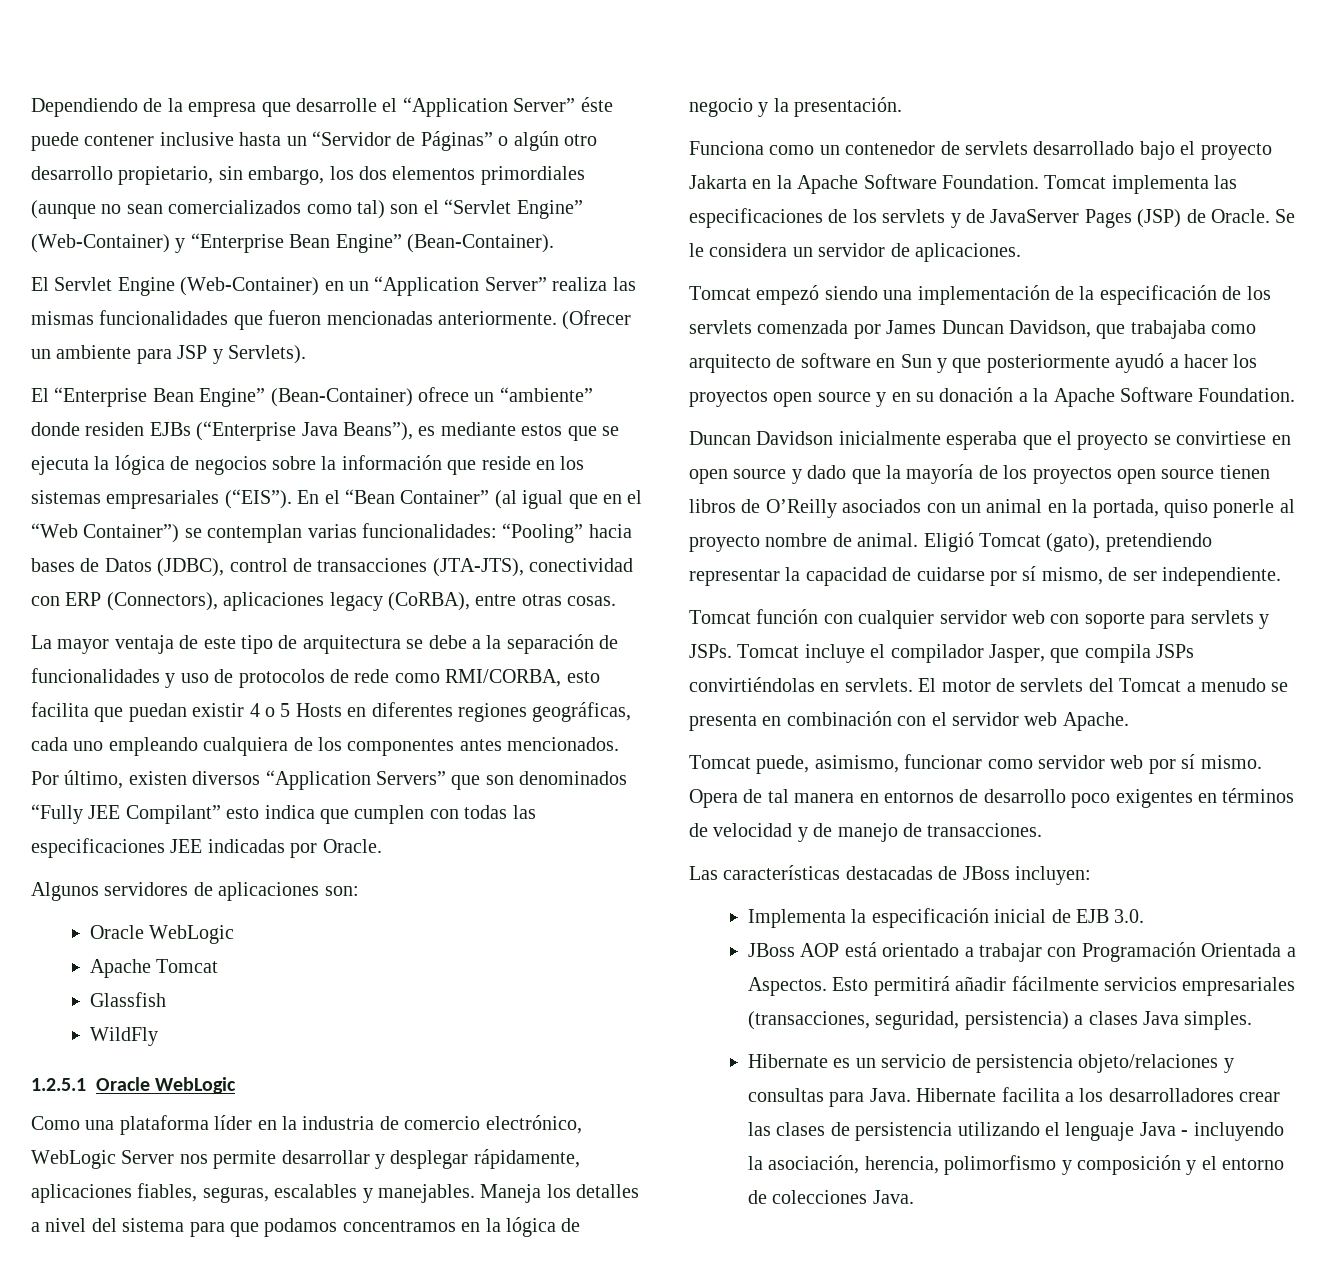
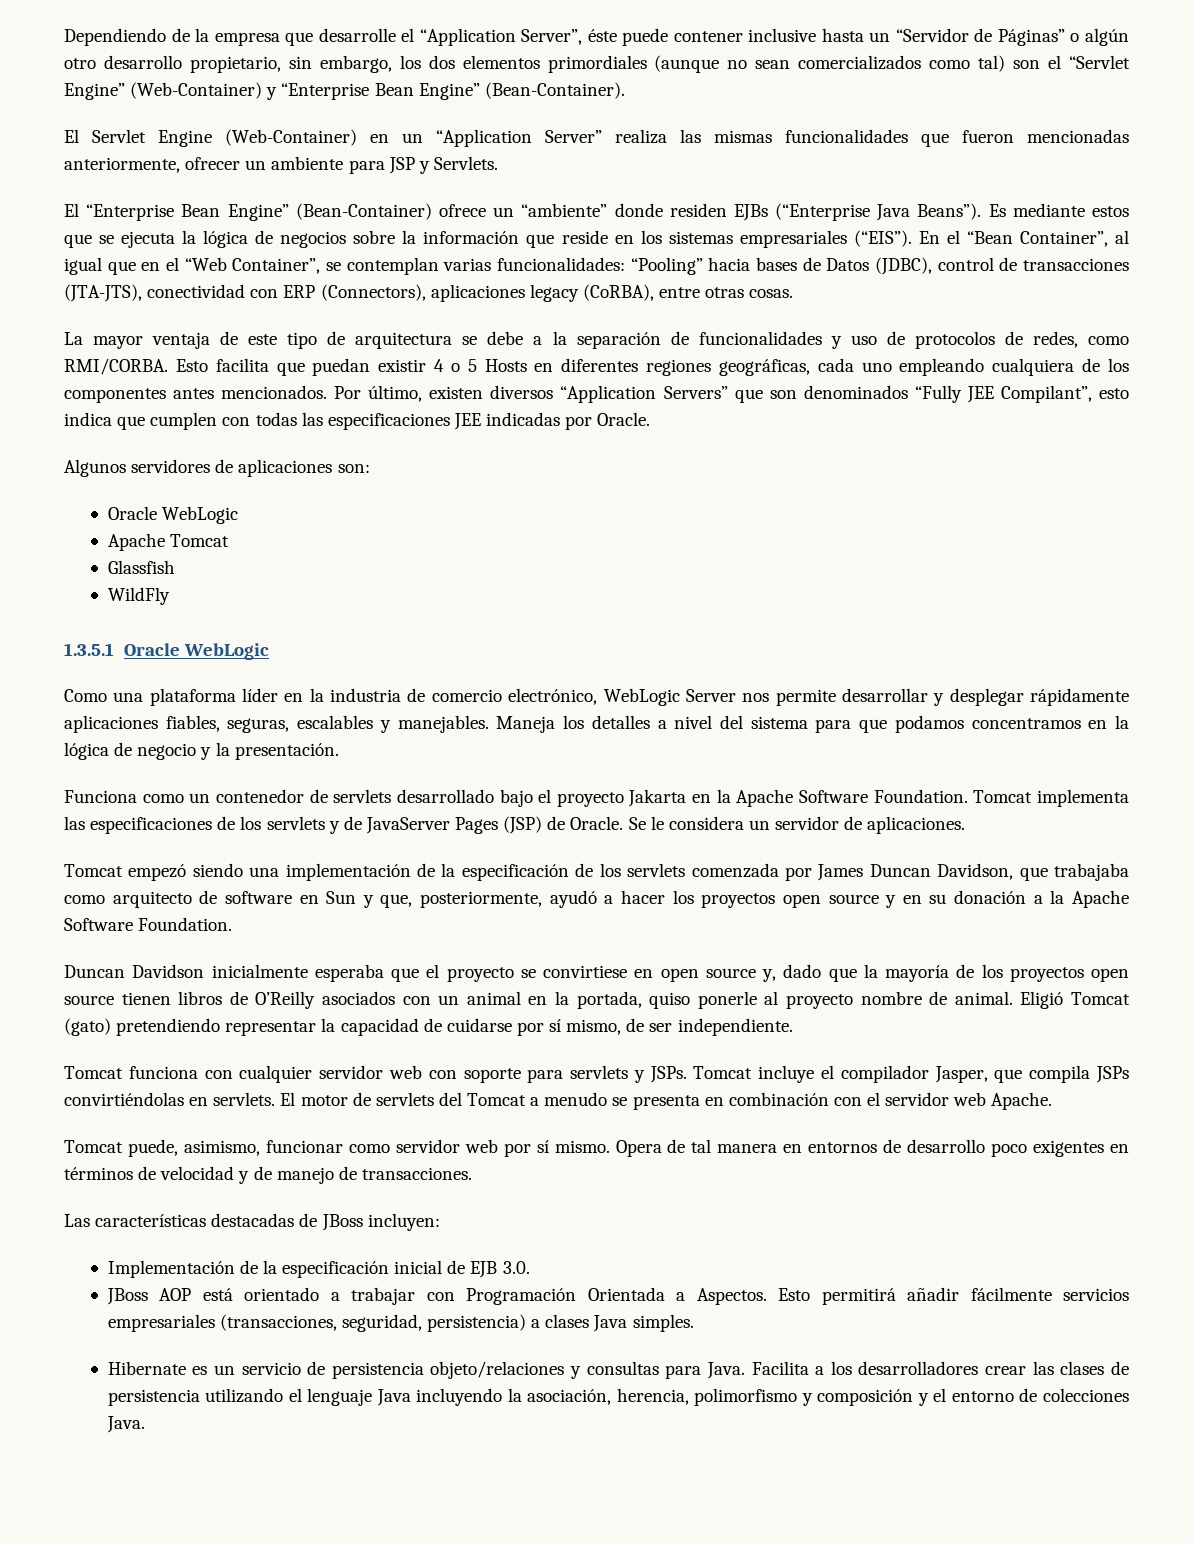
- Dependiendo de la empresa que desarrolle el “Application Server” éste puede contener inclusive hasta un “Servidor de Páginas” o algún otro desarrollo propietario, sin embargo, los dos elementos primordiales (aunque no sean comercializados como tal) son el “Servlet Engine” (Web-Container) y “Enterprise Bean Engine” (Bean-Container).
+ Dependiendo de la empresa que desarrolle el “Application Server”, éste puede contener inclusive hasta un “Servidor de Páginas” o algún otro desarrollo propietario, sin embargo, los dos elementos primordiales (aunque no sean comercializados como tal) son el “Servlet Engine” (Web-Container) y “Enterprise Bean Engine” (Bean-Container).
- El Servlet Engine (Web-Container) en un “Application Server” realiza las mismas funcionalidades que fueron mencionadas anteriormente. (Ofrecer un ambiente para JSP y Servlets).
+ El Servlet Engine (Web-Container) en un “Application Server” realiza las mismas funcionalidades que fueron mencionadas anteriormente, ofrecer un ambiente para JSP y Servlets.
- El “Enterprise Bean Engine” (Bean-Container) ofrece un “ambiente” donde residen EJBs (“Enterprise Java Beans”), es mediante estos que se ejecuta la lógica de negocios sobre la información que reside en los sistemas empresariales (“EIS”).
+ El “Enterprise Bean Engine” (Bean-Container) ofrece un “ambiente” donde residen EJBs (“Enterprise Java Beans”). Es mediante estos que se ejecuta la lógica de negocios sobre la información que reside en los sistemas empresariales (“EIS”).
- En el “Bean Container” (al igual que en el “Web Container”) se contemplan varias funcionalidades: “Pooling” hacia bases de Datos (JDBC), control de transacciones (JTA-JTS), conectividad con ERP (Connectors), aplicaciones legacy (CoRBA), entre otras cosas.
+ En el “Bean Container”, al igual que en el “Web Container”, se contemplan varias funcionalidades: “Pooling” hacia bases de Datos (JDBC), control de transacciones (JTA-JTS), conectividad con ERP (Connectors), aplicaciones legacy (CoRBA), entre otras cosas.
- La mayor ventaja de este tipo de arquitectura se debe a la separación de funcionalidades y uso de protocolos de rede como RMI/CORBA, esto facilita que puedan existir 4 o 5 Hosts en diferentes regiones geográficas, cada uno empleando cualquiera de los componentes antes mencionados.
+ La mayor ventaja de este tipo de arquitectura se debe a la separación de funcionalidades y uso de protocolos de redes, como RMI/CORBA. Esto facilita que puedan existir 4 o 5 Hosts en diferentes regiones geográficas, cada uno empleando cualquiera de los componentes antes mencionados.
- Por último, existen diversos “Application Servers” que son denominados “Fully JEE Compilant” esto indica que cumplen con todas las especificaciones JEE indicadas por Oracle.
+ Por último, existen diversos “Application Servers” que son denominados “Fully JEE Compilant”, esto indica que cumplen con todas las especificaciones JEE indicadas por Oracle.
- 1.2.5.1 Oracle WebLogic
+ 1.3.5.1 Oracle WebLogic
- Como una plataforma líder en la industria de comercio electrónico, WebLogic Server nos permite desarrollar y desplegar rápidamente, aplicaciones fiables, seguras, escalables y manejables.
+ Como una plataforma líder en la industria de comercio electrónico, WebLogic Server nos permite desarrollar y desplegar rápidamente aplicaciones fiables, seguras, escalables y manejables.
- Tomcat empezó siendo una implementación de la especificación de los servlets comenzada por James Duncan Davidson, que trabajaba como arquitecto de software en Sun y que posteriormente ayudó a hacer los proyectos open source y en su donación a la Apache Software Foundation.
+ Tomcat empezó siendo una implementación de la especificación de los servlets comenzada por James Duncan Davidson, que trabajaba como arquitecto de software en Sun y que, posteriormente, ayudó a hacer los proyectos open source y en su donación a la Apache Software Foundation.
- Duncan Davidson inicialmente esperaba que el proyecto se convirtiese en open source y dado que la mayoría de los proyectos open source tienen libros de O’Reilly asociados con un animal en la portada, quiso ponerle al proyecto nombre de animal.
+ Duncan Davidson inicialmente esperaba que el proyecto se convirtiese en open source y, dado que la mayoría de los proyectos open source tienen libros de O’Reilly asociados con un animal en la portada, quiso ponerle al proyecto nombre de animal.
- Eligió Tomcat (gato), pretendiendo representar la capacidad de cuidarse por sí mismo, de ser independiente.
+ Eligió Tomcat (gato) pretendiendo representar la capacidad de cuidarse por sí mismo, de ser independiente.
- Tomcat función con cualquier servidor web con soporte para servlets y JSPs.
+ Tomcat funciona con cualquier servidor web con soporte para servlets y JSPs.
- Implementa la especificación inicial de EJB 3.0.
+ Implementación de la especificación inicial de EJB 3.0.
- Hibernate facilita a los desarrolladores crear las clases de persistencia utilizando el lenguaje Java - incluyendo la asociación, herencia, polimorfismo y composición y el entorno de colecciones Java.
+ Facilita a los desarrolladores crear las clases de persistencia utilizando el lenguaje Java incluyendo la asociación, herencia, polimorfismo y composición y el entorno de colecciones Java.

